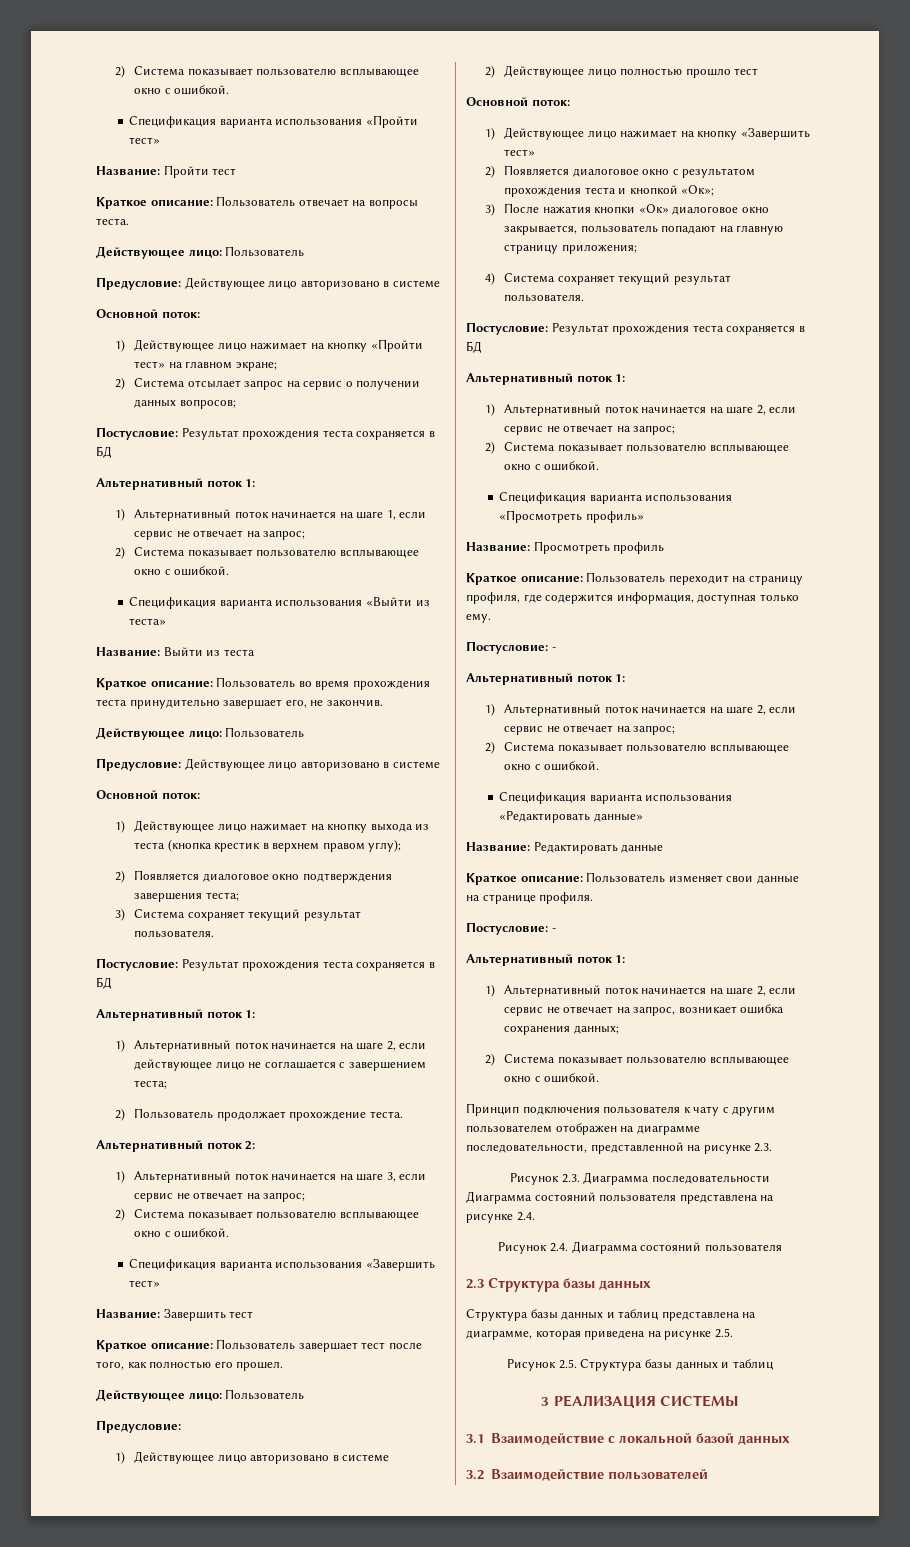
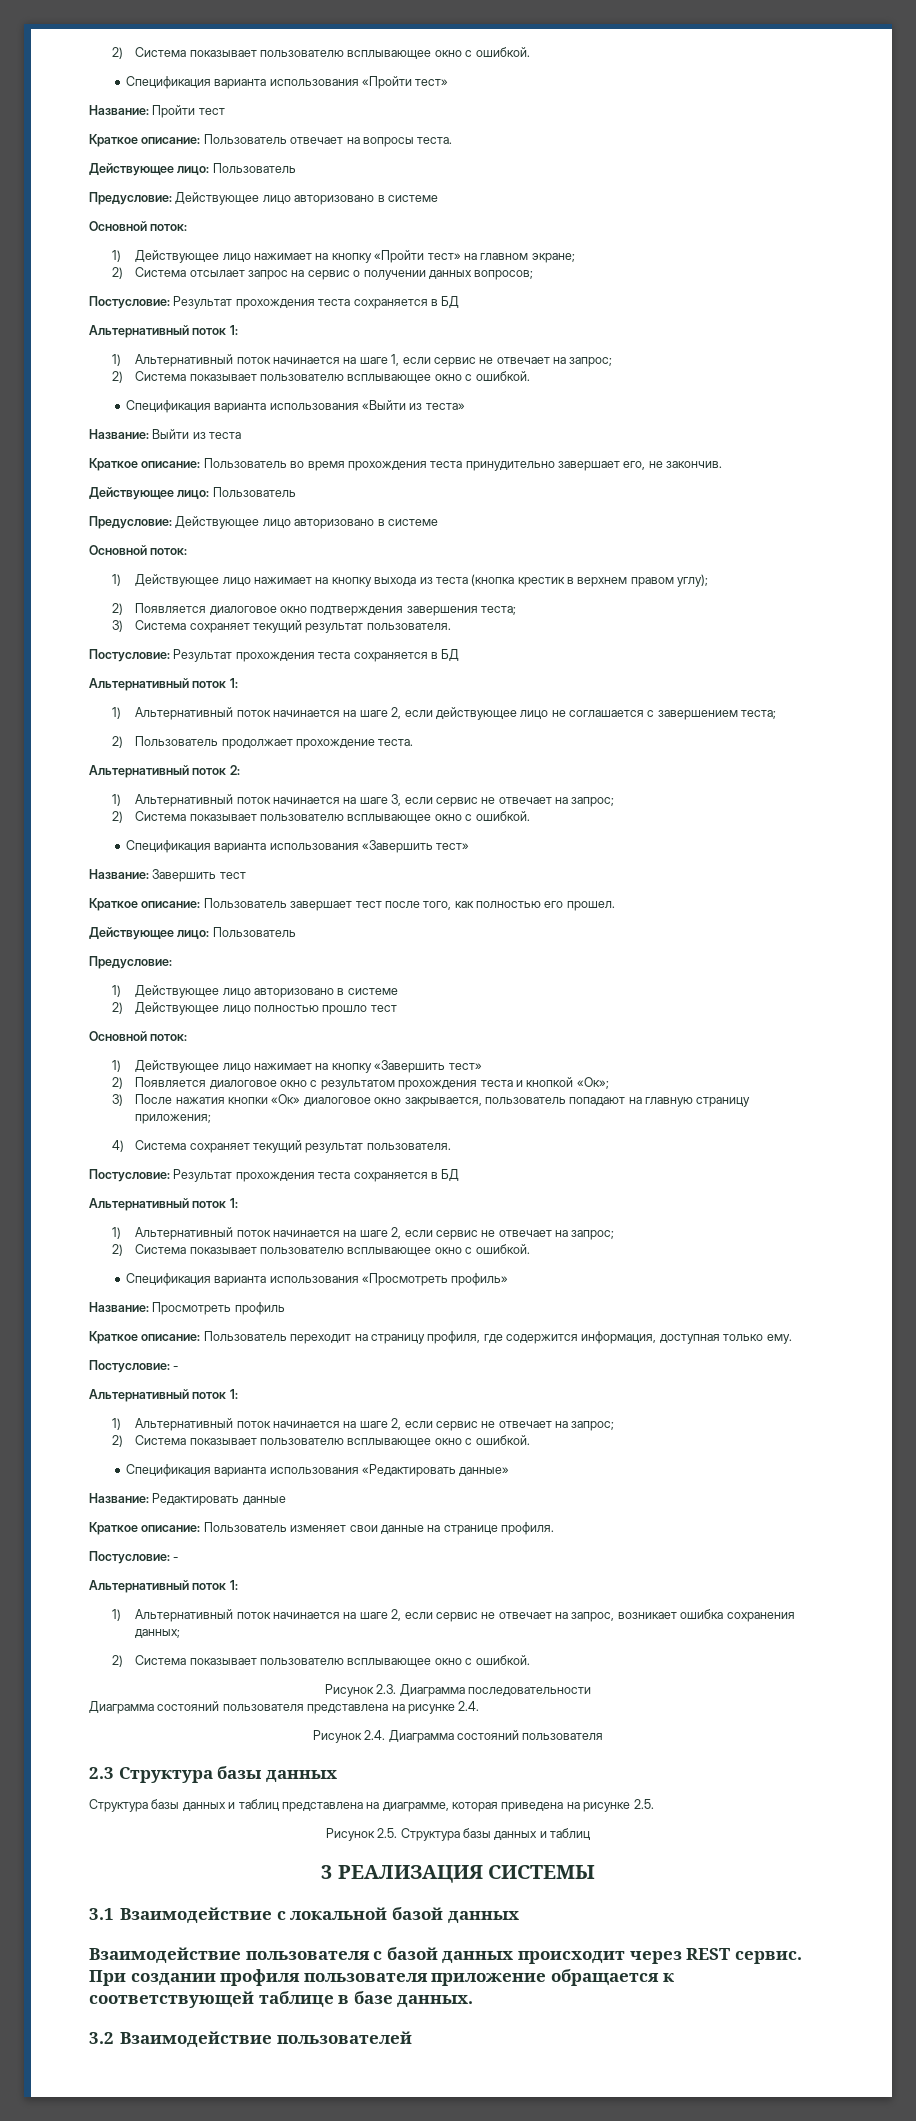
- Принцип подключения пользователя к чату с другим пользователем отображен на диаграмме последовательности, представленной на рисунке 2.3.
+ Взаимодействие пользователя с базой данных происходит через REST сервис. При создании профиля пользователя приложение обращается к соответствующей таблице в базе данных.

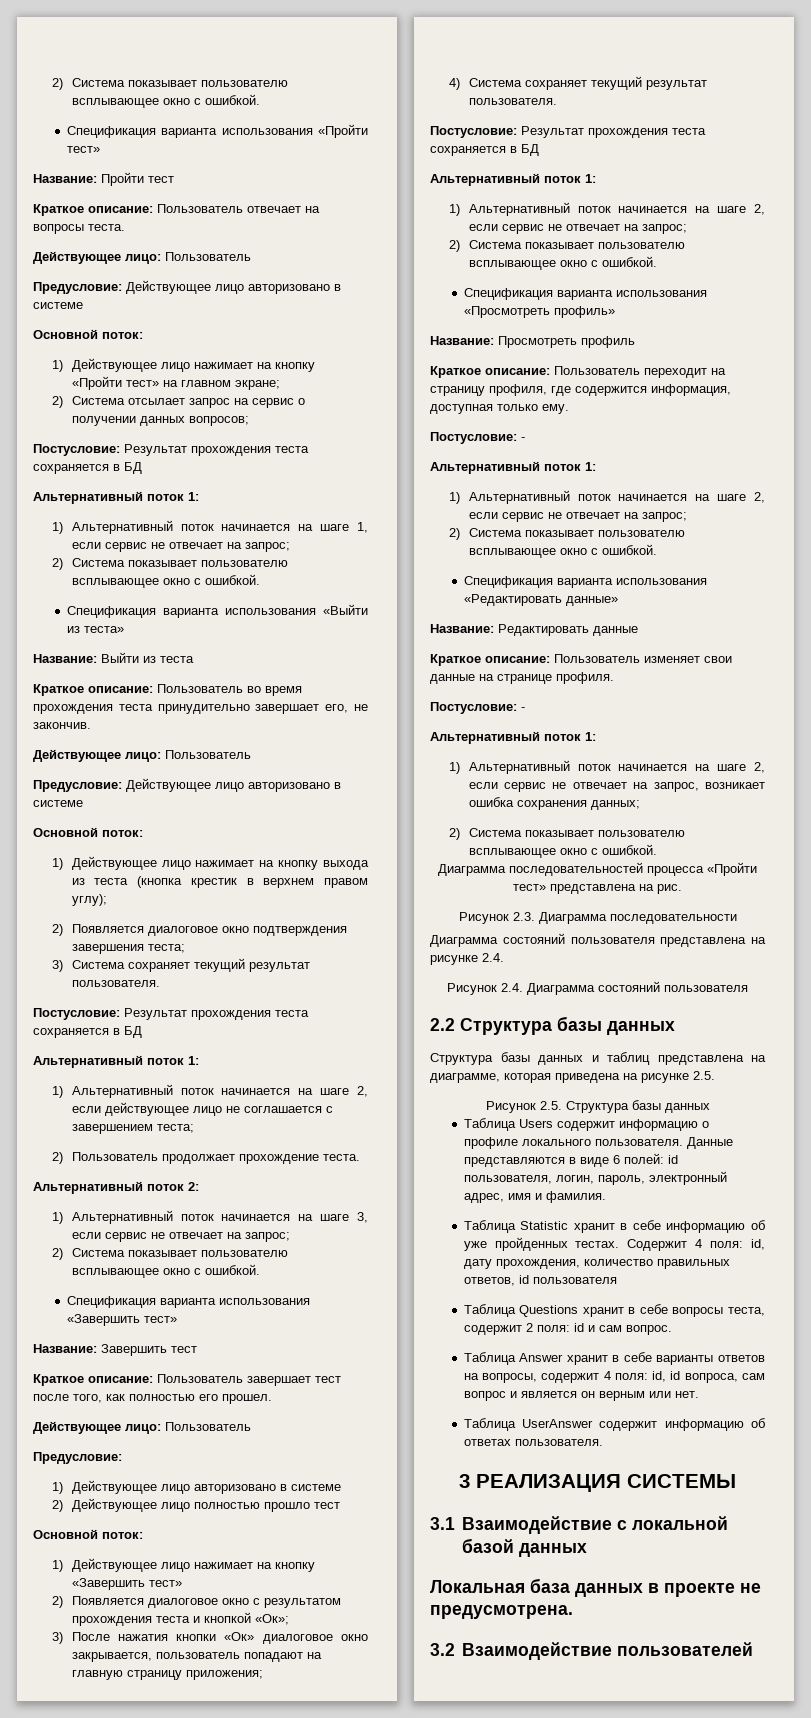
+ Диаграмма последовательностей процесса «Пройти тест» представлена на рис.
- 2.3 Структура базы данных
+ 2.2 Структура базы данных
- Рисунок 2.5. Структура базы данных и таблиц
+ Рисунок 2.5. Структура базы данных
+ Таблица Users содержит информацию о профиле локального пользователя. Данные представляются в виде 6 полей: id пользователя, логин, пароль, электронный адрес, имя и фамилия.
+ Таблица Statistic хранит в себе информацию об уже пройденных тестах. Содержит 4 поля: id, дату прохождения, количество правильных ответов, id пользователя
+ Таблица Questions хранит в себе вопросы теста, содержит 2 поля: id и сам вопрос.
+ Таблица Answer хранит в себе варианты ответов на вопросы, содержит 4 поля: id, id вопроса, сам вопрос и является он верным или нет.
+ Таблица UserAnswer содержит информацию об ответах пользователя.
- Взаимодействие пользователя с базой данных происходит через REST сервис. При создании профиля пользователя приложение обращается к соответствующей таблице в базе данных.
+ Локальная база данных в проекте не предусмотрена.

